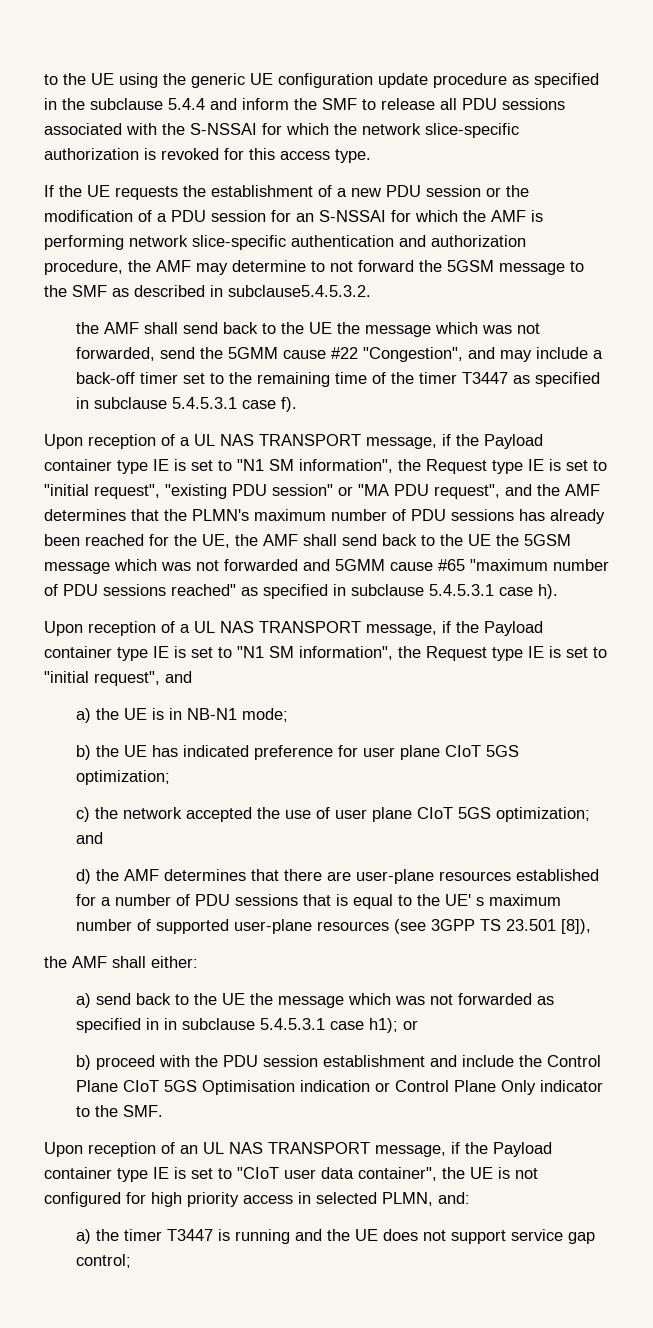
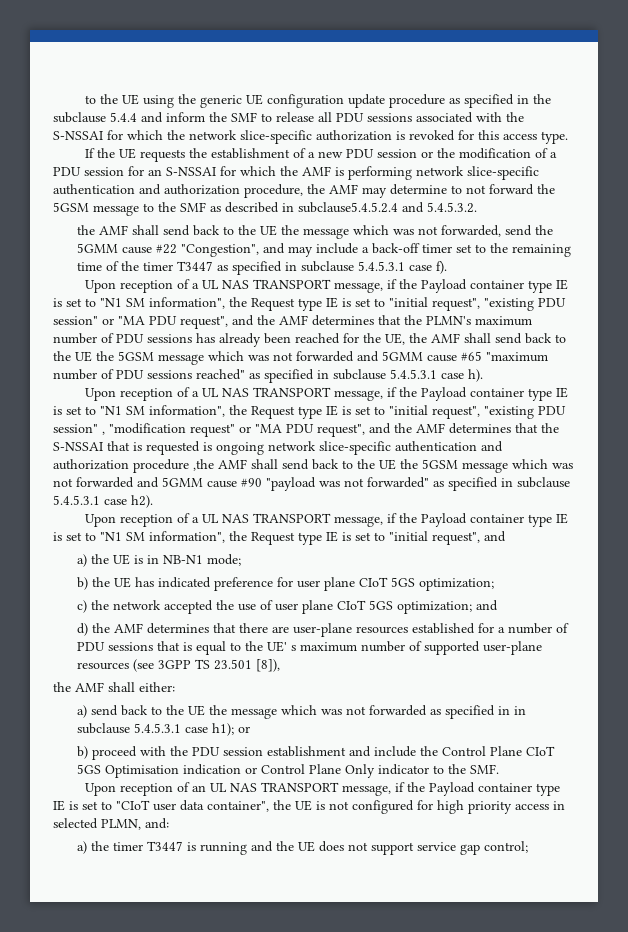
- If the UE requests the establishment of a new PDU session or the modification of a PDU session for an S-NSSAI for which the AMF is performing network slice-specific authentication and authorization procedure, the AMF may determine to not forward the 5GSM message to the SMF as described in subclause5.4.5.3.2.
+ If the UE requests the establishment of a new PDU session or the modification of a PDU session for an S-NSSAI for which the AMF is performing network slice-specific authentication and authorization procedure, the AMF may determine to not forward the 5GSM message to the SMF as described in subclause5.4.5.2.4 and 5.4.5.3.2.
+ Upon reception of a UL NAS TRANSPORT message, if the Payload container type IE is set to "N1 SM information", the Request type IE is set to "initial request", "existing PDU session" , "modification request" or "MA PDU request", and the AMF determines that the S-NSSAI that is requested is ongoing network slice-specific authentication and authorization procedure ,the AMF shall send back to the UE the 5GSM message which was not forwarded and 5GMM cause #90 "payload was not forwarded" as specified in subclause 5.4.5.3.1 case h2).

